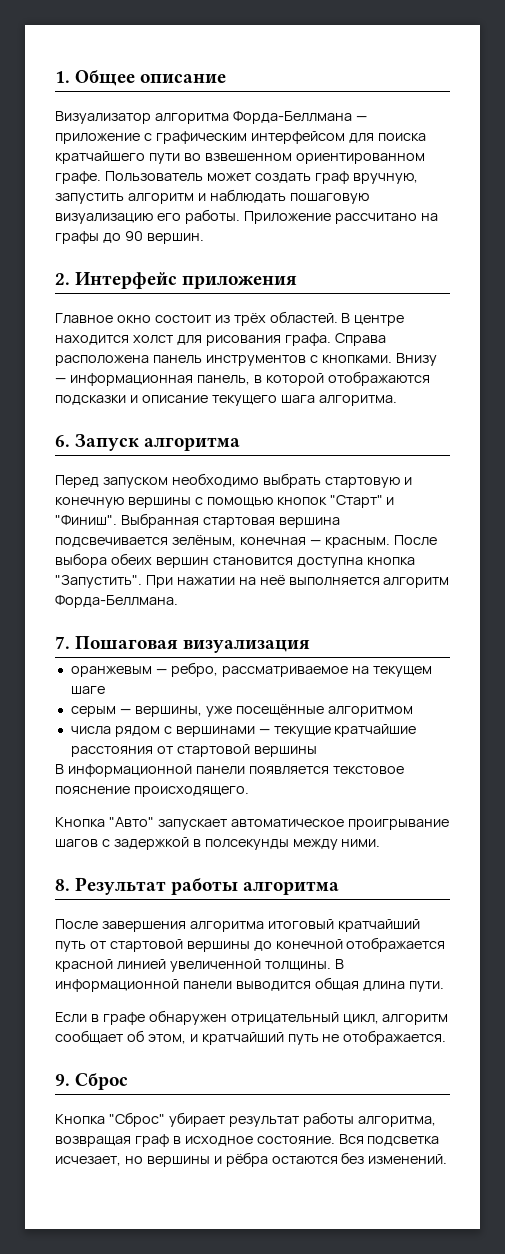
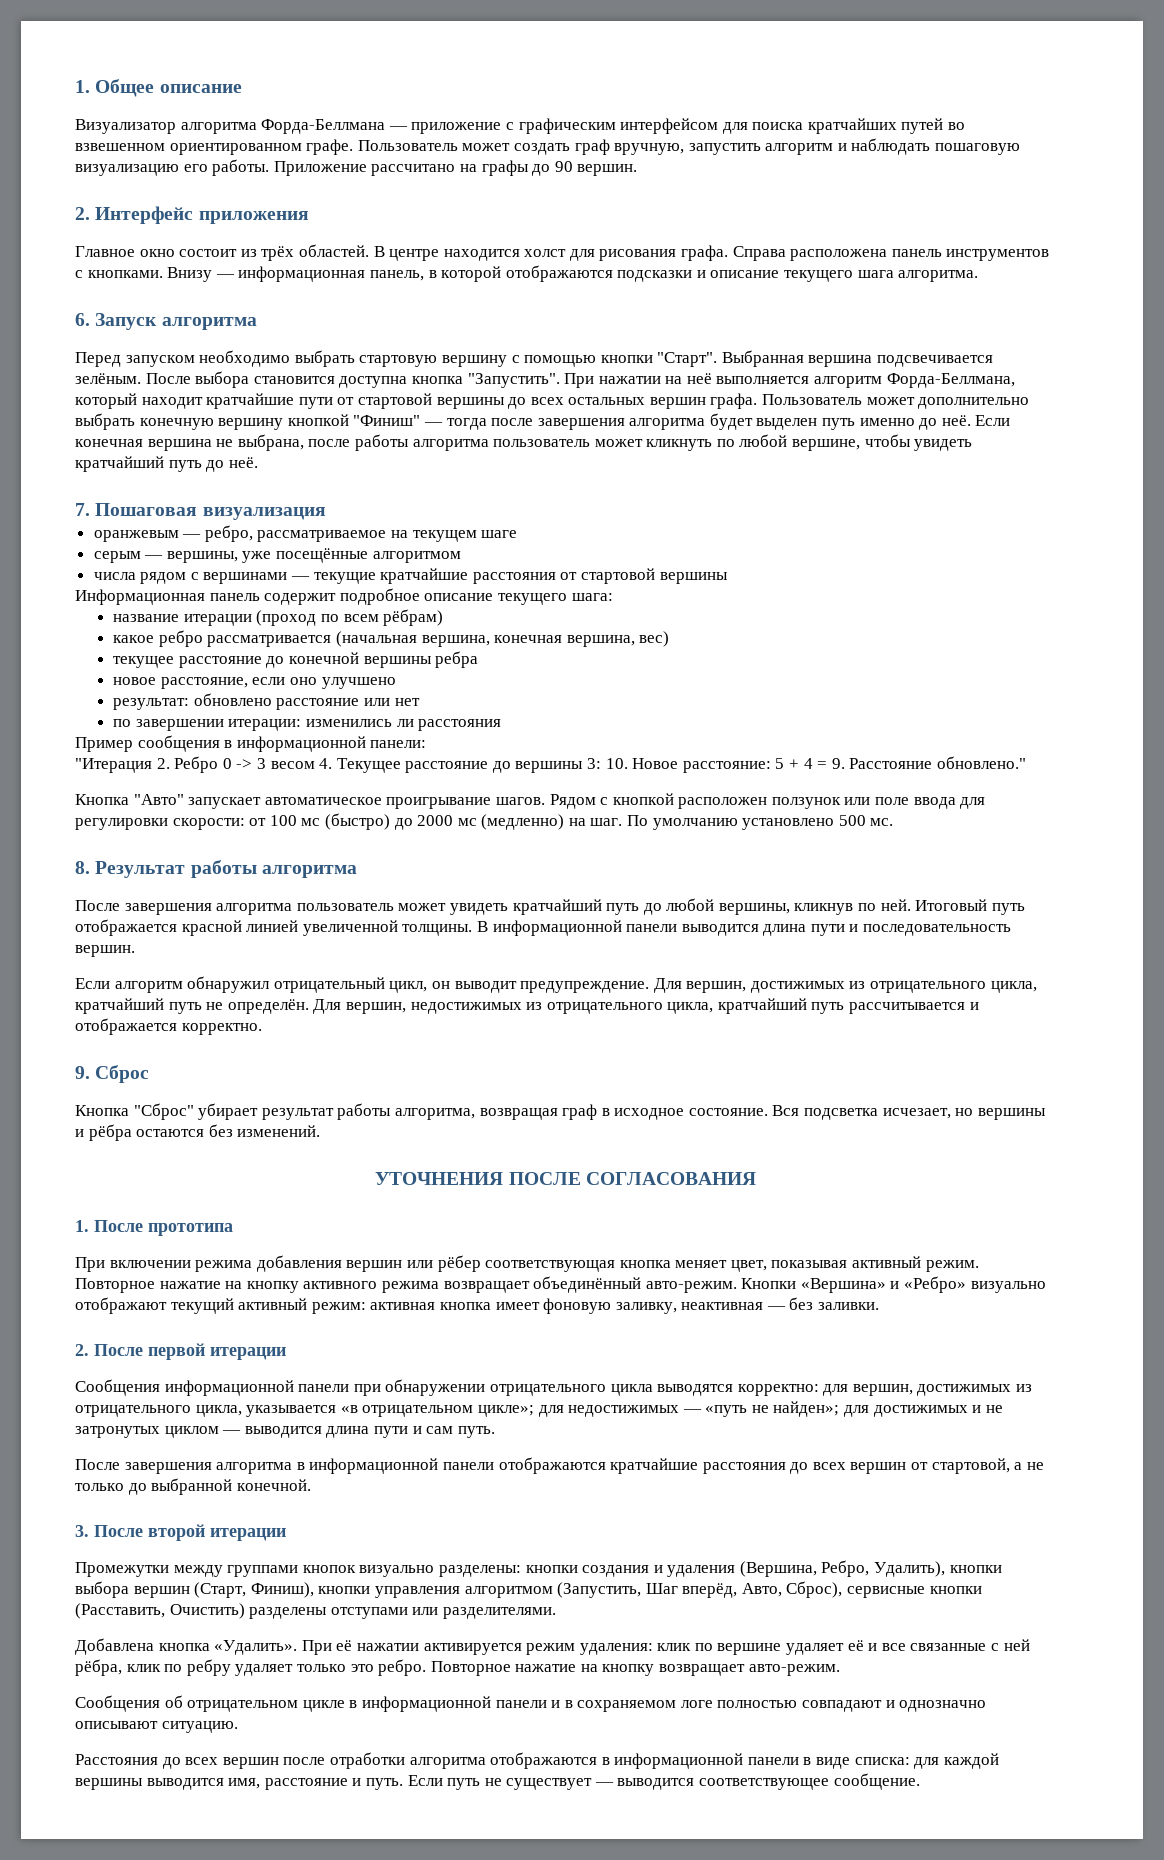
- Визуализатор алгоритма Форда-Беллмана — приложение с графическим интерфейсом для поиска кратчайшего пути во взвешенном ориентированном графе.
+ Визуализатор алгоритма Форда-Беллмана — приложение с графическим интерфейсом для поиска кратчайших путей во взвешенном ориентированном графе.
- Перед запуском необходимо выбрать стартовую и конечную вершины с помощью кнопок "Старт" и "Финиш". Выбранная стартовая вершина подсвечивается зелёным, конечная — красным. После выбора обеих вершин становится доступна кнопка "Запустить".
+ Перед запуском необходимо выбрать стартовую вершину с помощью кнопки "Старт". Выбранная вершина подсвечивается зелёным. После выбора становится доступна кнопка "Запустить".
- При нажатии на неё выполняется алгоритм Форда-Беллмана.
+ При нажатии на неё выполняется алгоритм Форда-Беллмана, который находит кратчайшие пути от стартовой вершины до всех остальных вершин графа. Пользователь может дополнительно выбрать конечную вершину кнопкой "Финиш" — тогда после завершения алгоритма будет выделен путь именно до неё. Если конечная вершина не выбрана, после работы алгоритма пользователь может кликнуть по любой вершине, чтобы увидеть кратчайший путь до неё.
- В информационной панели появляется текстовое пояснение происходящего.
+ Информационная панель содержит подробное описание текущего шага:
+ название итерации (проход по всем рёбрам)
+ какое ребро рассматривается (начальная вершина, конечная вершина, вес)
+ текущее расстояние до конечной вершины ребра
+ новое расстояние, если оно улучшено
+ результат: обновлено расстояние или нет
+ по завершении итерации: изменились ли расстояния
+ Пример сообщения в информационной панели:
+ "Итерация 2. Ребро 0 -> 3 весом 4. Текущее расстояние до вершины 3: 10. Новое расстояние: 5 + 4 = 9. Расстояние обновлено."
- Кнопка "Авто" запускает автоматическое проигрывание шагов с задержкой в полсекунды между ними.
+ Кнопка "Авто" запускает автоматическое проигрывание шагов. Рядом с кнопкой расположен ползунок или поле ввода для регулировки скорости: от 100 мс (быстро) до 2000 мс (медленно) на шаг. По умолчанию установлено 500 мс.
- После завершения алгоритма итоговый кратчайший путь от стартовой вершины до конечной отображается красной линией увеличенной толщины.
+ После завершения алгоритма пользователь может увидеть кратчайший путь до любой вершины, кликнув по ней. Итоговый путь отображается красной линией увеличенной толщины.
- В информационной панели выводится общая длина пути.
- Если в графе обнаружен отрицательный цикл, алгоритм сообщает об этом, и кратчайший путь не отображается.
+ В информационной панели выводится длина пути и последовательность вершин.
+ Если алгоритм обнаружил отрицательный цикл, он выводит предупреждение. Для вершин, достижимых из отрицательного цикла, кратчайший путь не определён. Для вершин, недостижимых из отрицательного цикла, кратчайший путь рассчитывается и отображается корректно.
+ УТОЧНЕНИЯ ПОСЛЕ СОГЛАСОВАНИЯ
+ 1. После прототипа
+ При включении режима добавления вершин или рёбер соответствующая кнопка меняет цвет, показывая активный режим. Повторное нажатие на кнопку активного режима возвращает объединённый авто-режим. Кнопки «Вершина» и «Ребро» визуально отображают текущий активный режим: активная кнопка имеет фоновую заливку, неактивная — без заливки.
+ 2. После первой итерации
+ Сообщения информационной панели при обнаружении отрицательного цикла выводятся корректно: для вершин, достижимых из отрицательного цикла, указывается «в отрицательном цикле»; для недостижимых — «путь не найден»; для достижимых и не затронутых циклом — выводится длина пути и сам путь.
+ После завершения алгоритма в информационной панели отображаются кратчайшие расстояния до всех вершин от стартовой, а не только до выбранной конечной.
+ 3. После второй итерации
+ Промежутки между группами кнопок визуально разделены: кнопки создания и удаления (Вершина, Ребро, Удалить), кнопки выбора вершин (Старт, Финиш), кнопки управления алгоритмом (Запустить, Шаг вперёд, Авто, Сброс), сервисные кнопки (Расставить, Очистить) разделены отступами или разделителями.
+ Добавлена кнопка «Удалить». При её нажатии активируется режим удаления: клик по вершине удаляет её и все связанные с ней рёбра, клик по ребру удаляет только это ребро. Повторное нажатие на кнопку возвращает авто-режим.
+ Сообщения об отрицательном цикле в информационной панели и в сохраняемом логе полностью совпадают и однозначно описывают ситуацию.
+ Расстояния до всех вершин после отработки алгоритма отображаются в информационной панели в виде списка: для каждой вершины выводится имя, расстояние и путь. Если путь не существует — выводится соответствующее сообщение.

